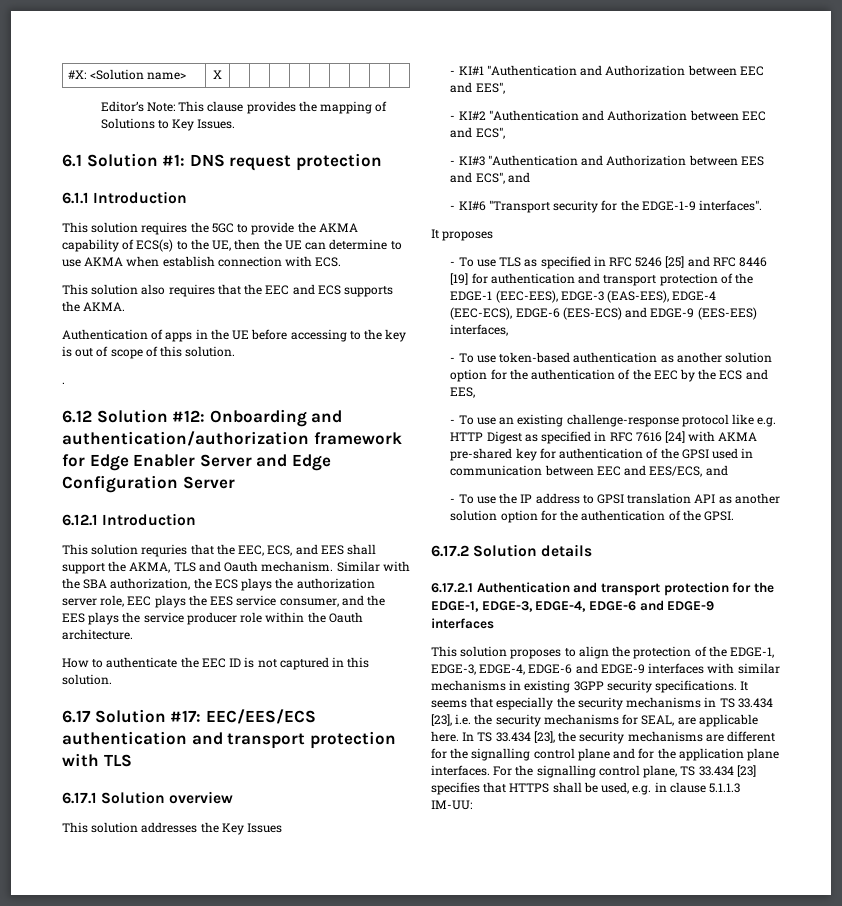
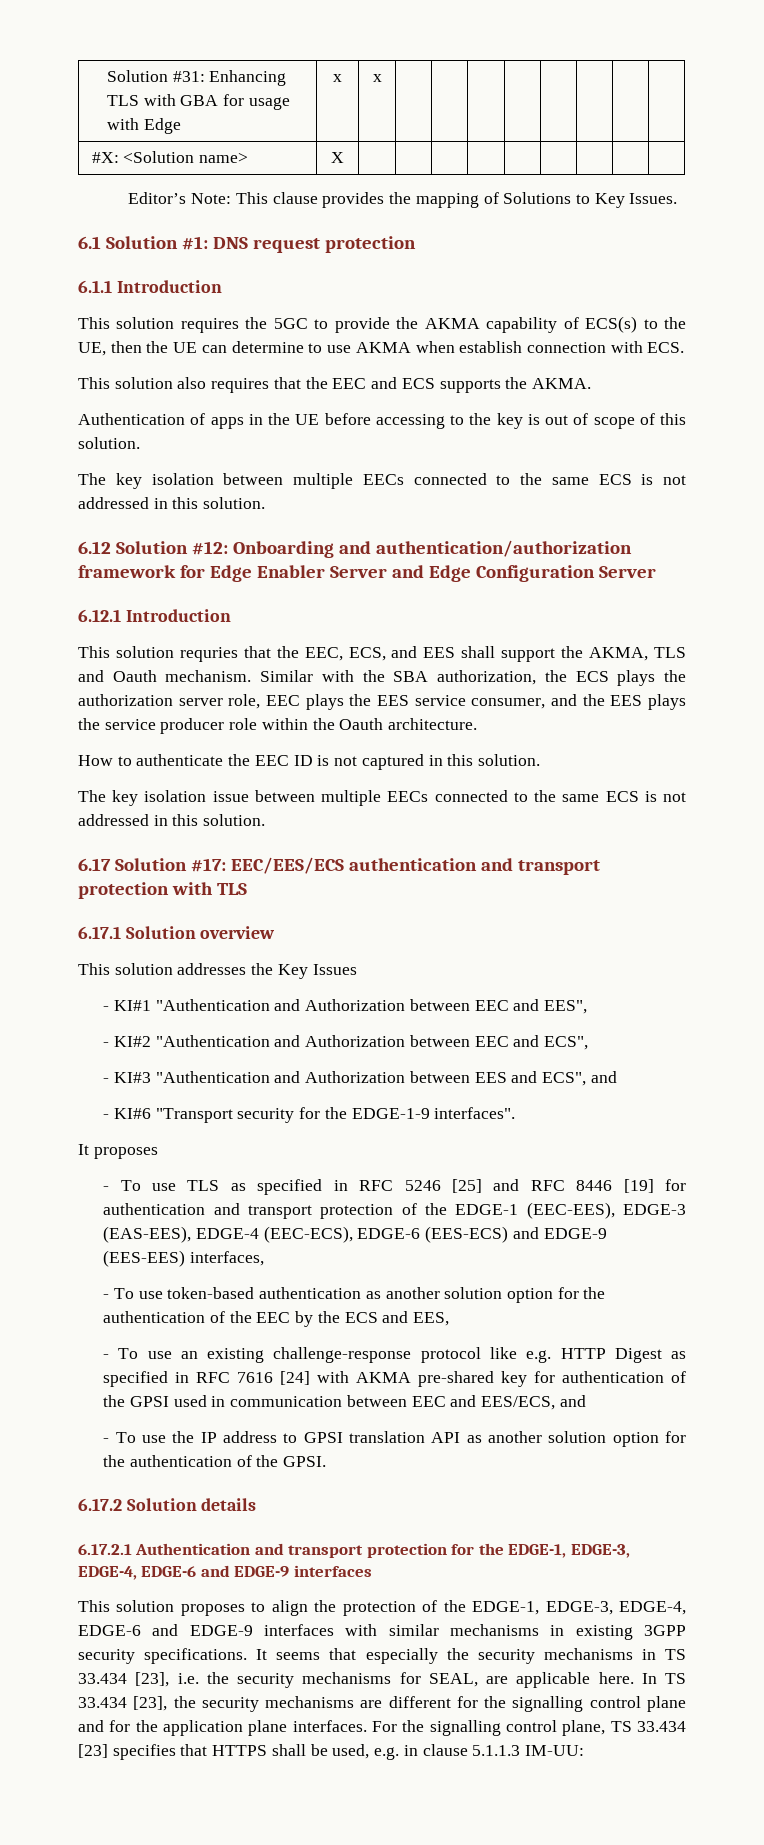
+ Solution #31: Enhancing TLS with GBA for usage with Edge | x | x | | | | | | | |
- .
+ The key isolation between multiple EECs connected to the same ECS is not addressed in this solution.
+ The key isolation issue between multiple EECs connected to the same ECS is not addressed in this solution.

